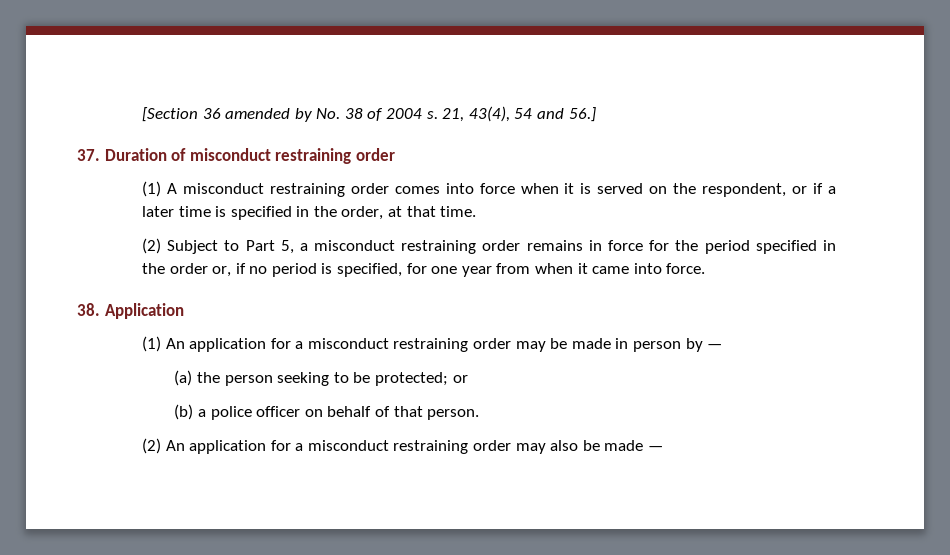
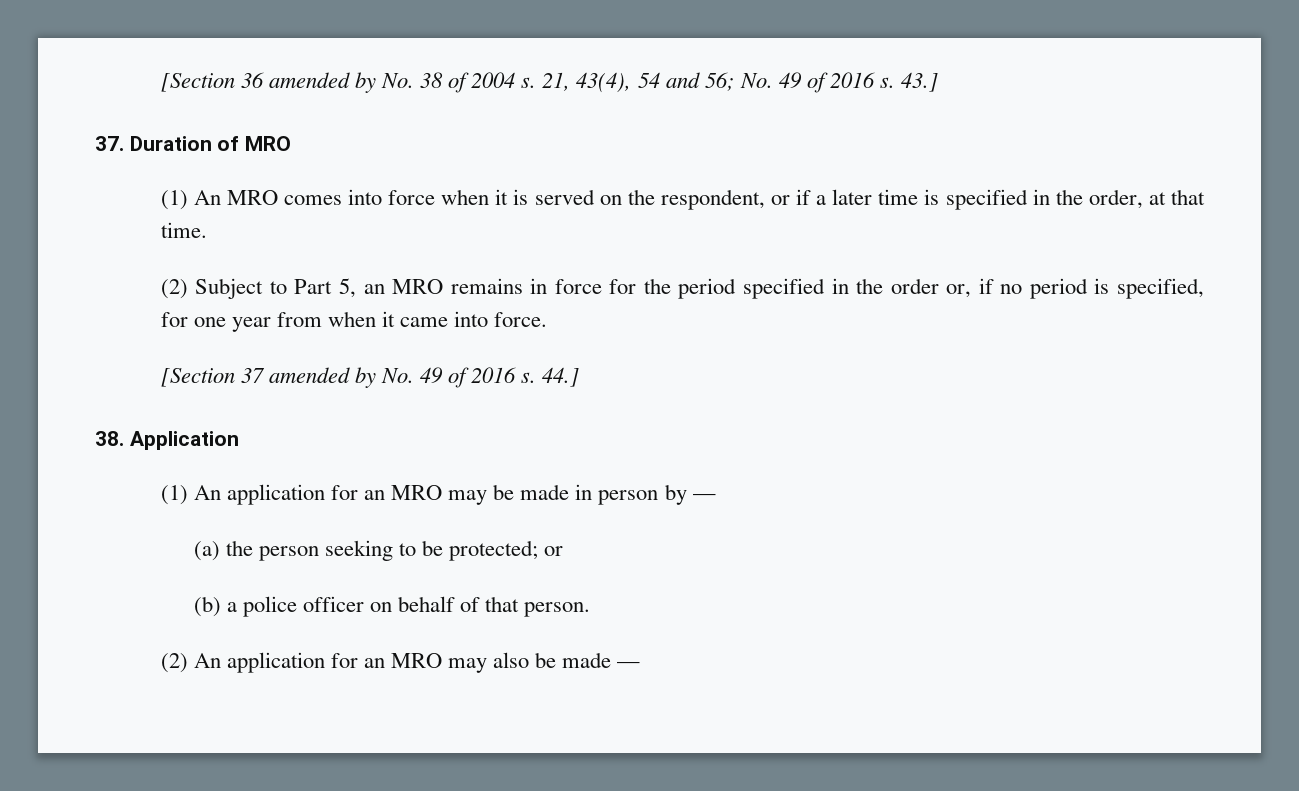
- 21, 43(4), 54 and 56.]
- 37. Duration of misconduct restraining order
- (1) A misconduct restraining order comes into force when it is served on the respondent, or if a later time is specified in the order, at that time.
+ 21, 43(4), 54 and 56; No. 49 of 2016 s. 43.]
+ 37. Duration of MRO
+ (1) An MRO comes into force when it is served on the respondent, or if a later time is specified in the order, at that time.
- (2) Subject to Part 5, a misconduct restraining order remains in force for the period specified in the order or, if no period is specified, for one year from when it came into force.
+ (2) Subject to Part 5, an MRO remains in force for the period specified in the order or, if no period is specified, for one year from when it came into force.
+ [Section 37 amended by No. 49 of 2016 s. 44.]
- (1) An application for a misconduct restraining order may be made in person by —
+ (1) An application for an MRO may be made in person by —
- (2) An application for a misconduct restraining order may also be made —
+ (2) An application for an MRO may also be made —

